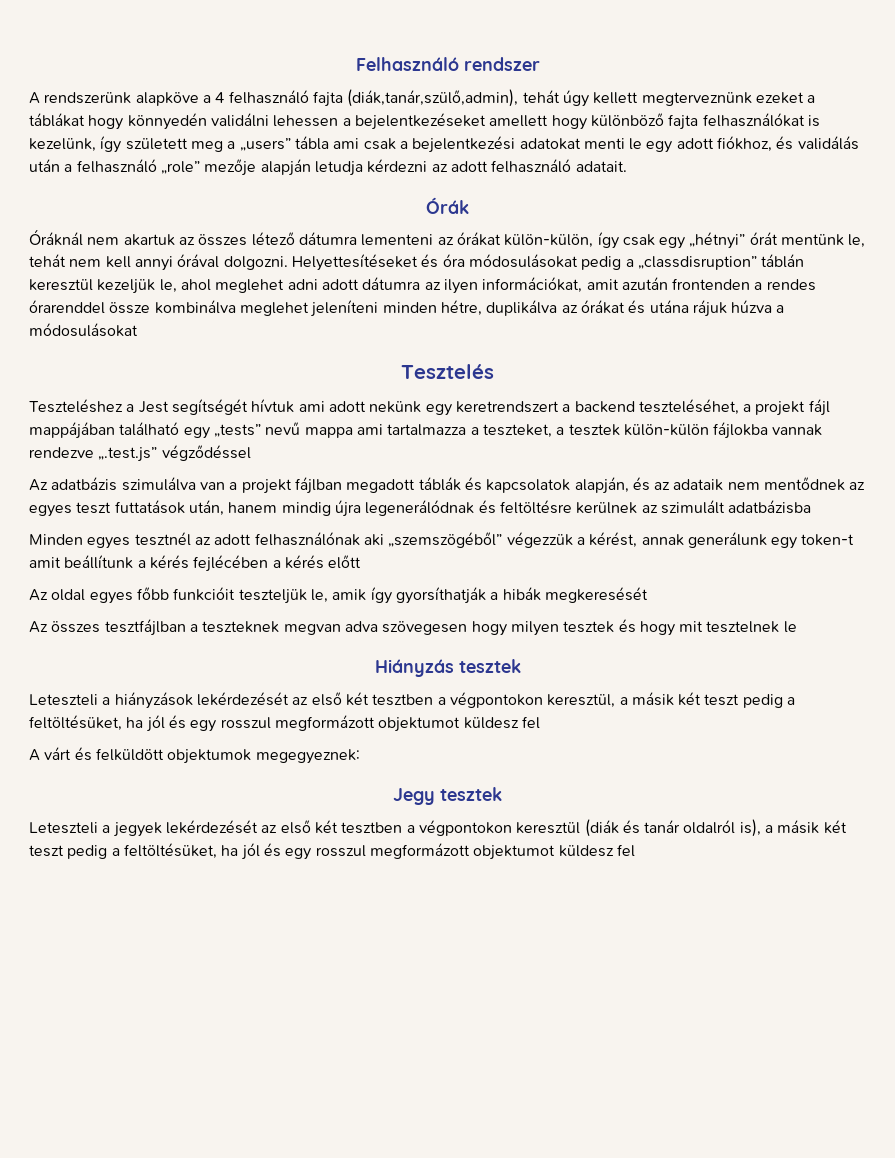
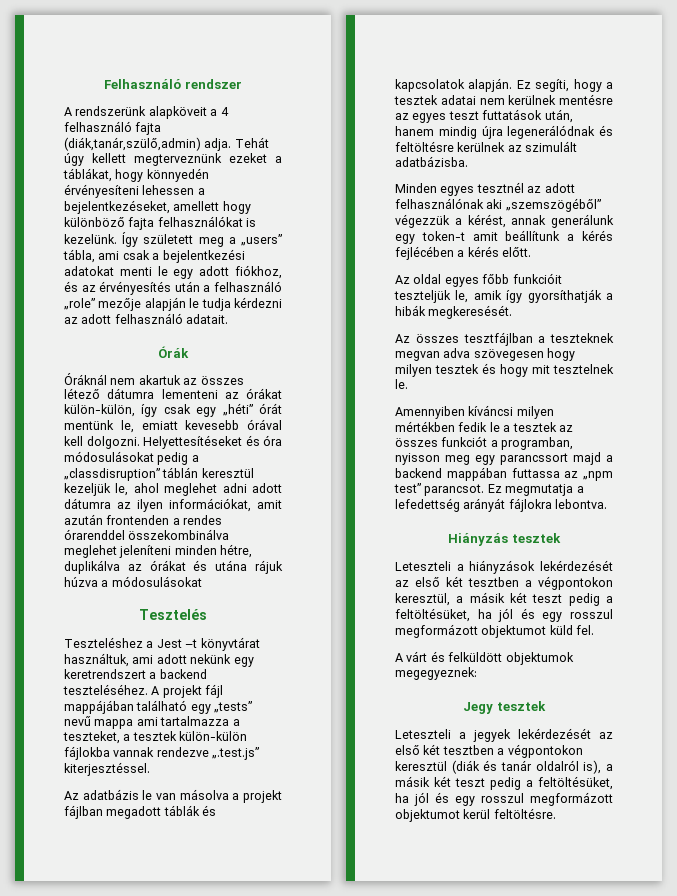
- A rendszerünk alapköve a 4 felhasználó fajta (diák,tanár,szülő,admin), tehát úgy kellett megterveznünk ezeket a táblákat hogy könnyedén validálni lehessen a bejelentkezéseket amellett hogy különböző fajta felhasználókat is kezelünk, így született meg a „users” tábla ami csak a bejelentkezési adatokat menti le egy adott fiókhoz, és validálás után a felhasználó „role” mezője alapján letudja kérdezni az adott felhasználó adatait.
+ A rendszerünk alapköveit a 4 felhasználó fajta (diák,tanár,szülő,admin) adja. Tehát úgy kellett megterveznünk ezeket a táblákat, hogy könnyedén érvényesíteni lehessen a bejelentkezéseket, amellett hogy különböző fajta felhasználókat is kezelünk. Így született meg a „users” tábla, ami csak a bejelentkezési adatokat menti le egy adott fiókhoz, és az érvényesítés után a felhasználó „role” mezője alapján le tudja kérdezni az adott felhasználó adatait.
- Óráknál nem akartuk az összes létező dátumra lementeni az órákat külön-külön, így csak egy „hétnyi” órát mentünk le, tehát nem kell annyi órával dolgozni.
+ Óráknál nem akartuk az összes létező dátumra lementeni az órákat külön-külön, így csak egy „héti” órát mentünk le, emiatt kevesebb órával kell dolgozni.
- Helyettesítéseket és óra módosulásokat pedig a „classdisruption” táblán keresztül kezeljük le, ahol meglehet adni adott dátumra az ilyen információkat, amit azután frontenden a rendes órarenddel össze kombinálva meglehet jeleníteni minden hétre, duplikálva az órákat és utána rájuk húzva a módosulásokat
+ Helyettesítéseket és óra módosulásokat pedig a „classdisruption” táblán keresztül kezeljük le, ahol meglehet adni adott dátumra az ilyen információkat, amit azután frontenden a rendes órarenddel összekombinálva meglehet jeleníteni minden hétre, duplikálva az órákat és utána rájuk húzva a módosulásokat
- Teszteléshez a Jest segítségét hívtuk ami adott nekünk egy keretrendszert a backend teszteléséhet, a projekt fájl mappájában található egy „tests” nevű mappa ami tartalmazza a teszteket, a tesztek külön-külön fájlokba vannak rendezve „.test.js” végződéssel
+ Teszteléshez a Jest –t könyvtárat használtuk, ami adott nekünk egy keretrendszert a backend teszteléséhez. A projekt fájl mappájában található egy „tests” nevű mappa ami tartalmazza a teszteket, a tesztek külön-külön fájlokba vannak rendezve „.test.js” kiterjesztéssel.
- Az adatbázis szimulálva van a projekt fájlban megadott táblák és kapcsolatok alapján, és az adataik nem mentődnek az egyes teszt futtatások után, hanem mindig újra legenerálódnak és feltöltésre kerülnek az szimulált adatbázisba
+ Az adatbázis le van másolva a projekt fájlban megadott táblák és kapcsolatok alapján. Ez segíti, hogy a tesztek adatai nem kerülnek mentésre az egyes teszt futtatások után, hanem mindig újra legenerálódnak és feltöltésre kerülnek az szimulált adatbázisba.
- Minden egyes tesztnél az adott felhasználónak aki „szemszögéből” végezzük a kérést, annak generálunk egy token-t amit beállítunk a kérés fejlécében a kérés előtt
+ Minden egyes tesztnél az adott felhasználónak aki „szemszögéből” végezzük a kérést, annak generálunk egy token-t amit beállítunk a kérés fejlécében a kérés előtt.
- Az oldal egyes főbb funkcióit teszteljük le, amik így gyorsíthatják a hibák megkeresését
+ Az oldal egyes főbb funkcióit teszteljük le, amik így gyorsíthatják a hibák megkeresését.
- Az összes tesztfájlban a teszteknek megvan adva szövegesen hogy milyen tesztek és hogy mit tesztelnek le
+ Az összes tesztfájlban a teszteknek megvan adva szövegesen hogy milyen tesztek és hogy mit tesztelnek le.
+ Amennyiben kíváncsi milyen mértékben fedik le a tesztek az összes funkciót a programban, nyisson meg egy parancssort majd a backend mappában futtassa az „npm test” parancsot. Ez megmutatja a lefedettség arányát fájlokra lebontva.
- Leteszteli a hiányzások lekérdezését az első két tesztben a végpontokon keresztül, a másik két teszt pedig a feltöltésüket, ha jól és egy rosszul megformázott objektumot küldesz fel
+ Leteszteli a hiányzások lekérdezését az első két tesztben a végpontokon keresztül, a másik két teszt pedig a feltöltésüket, ha jól és egy rosszul megformázott objektumot küld fel.
- Leteszteli a jegyek lekérdezését az első két tesztben a végpontokon keresztül (diák és tanár oldalról is), a másik két teszt pedig a feltöltésüket, ha jól és egy rosszul megformázott objektumot küldesz fel
+ Leteszteli a jegyek lekérdezését az első két tesztben a végpontokon keresztül (diák és tanár oldalról is), a másik két teszt pedig a feltöltésüket, ha jól és egy rosszul megformázott objektumot kerül feltöltésre.

